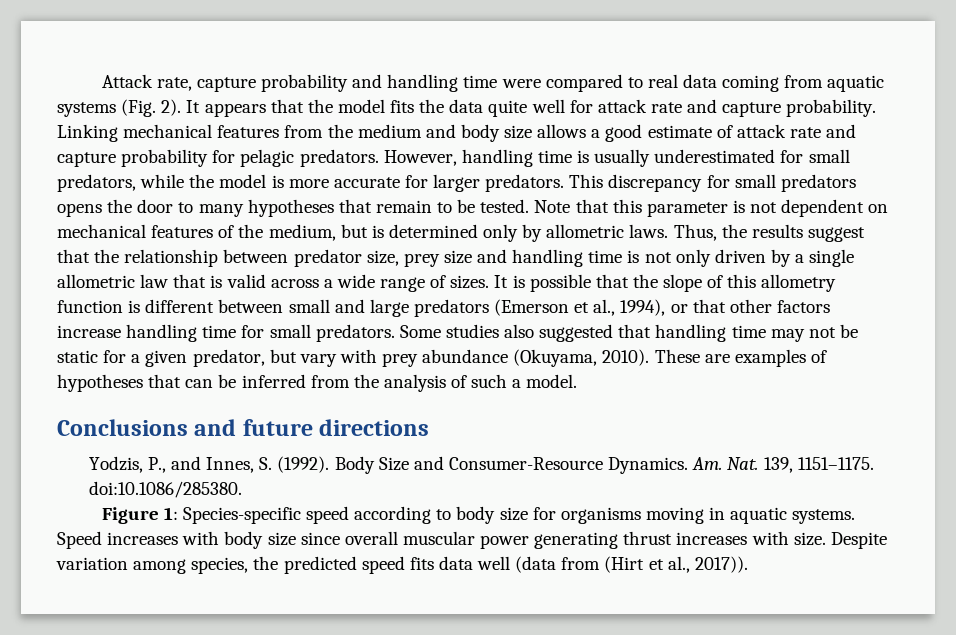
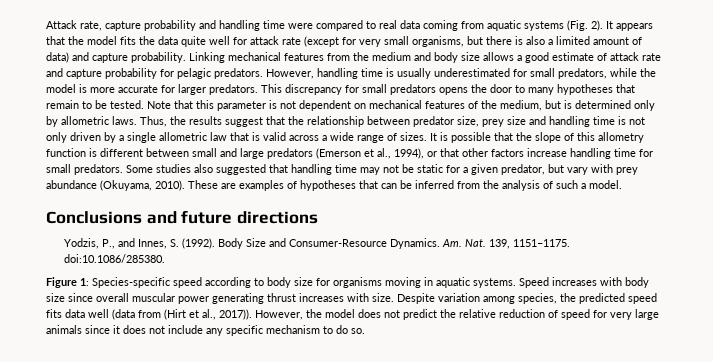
- It appears that the model fits the data quite well for attack rate and capture probability.
+ It appears that the model fits the data quite well for attack rate (except for very small organisms, but there is also a limited amount of data) and capture probability.
+ However, the model does not predict the relative reduction of speed for very large animals since it does not include any specific mechanism to do so.

